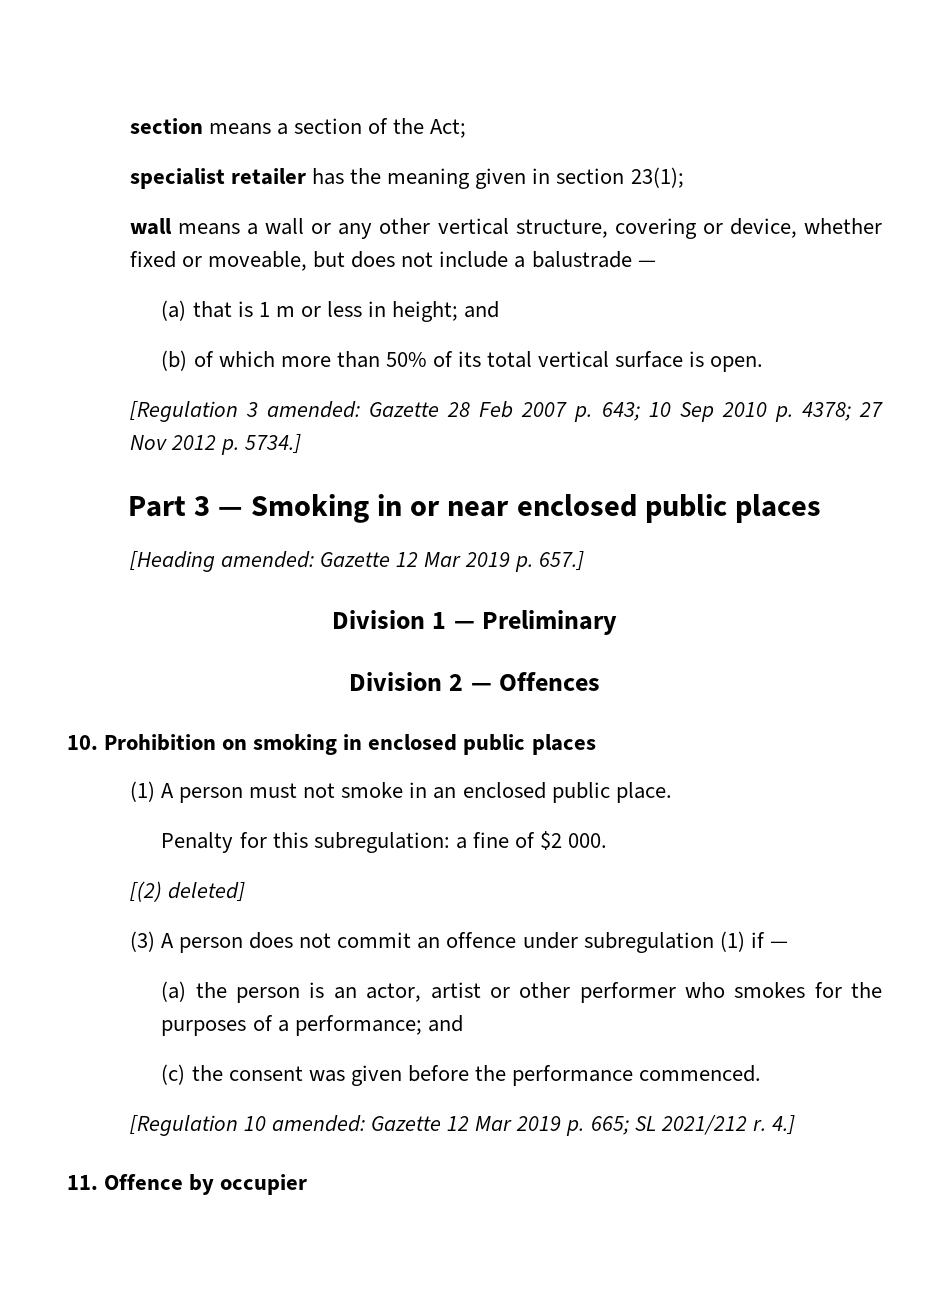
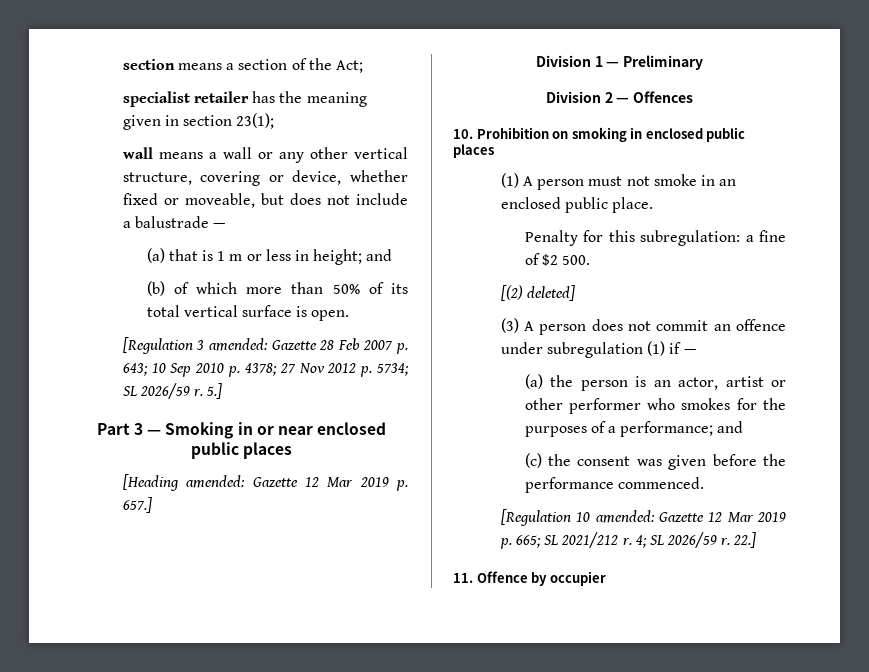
- [Regulation 3 amended: Gazette 28 Feb 2007 p. 643; 10 Sep 2010 p. 4378; 27 Nov 2012 p. 5734.]
+ [Regulation 3 amended: Gazette 28 Feb 2007 p. 643; 10 Sep 2010 p. 4378; 27 Nov 2012 p. 5734; SL 2026/59 r. 5.]
- Penalty for this subregulation: a fine of $2 000.
+ Penalty for this subregulation: a fine of $2 500.
- 4.]
+ 4; SL 2026/59 r. 22.]

